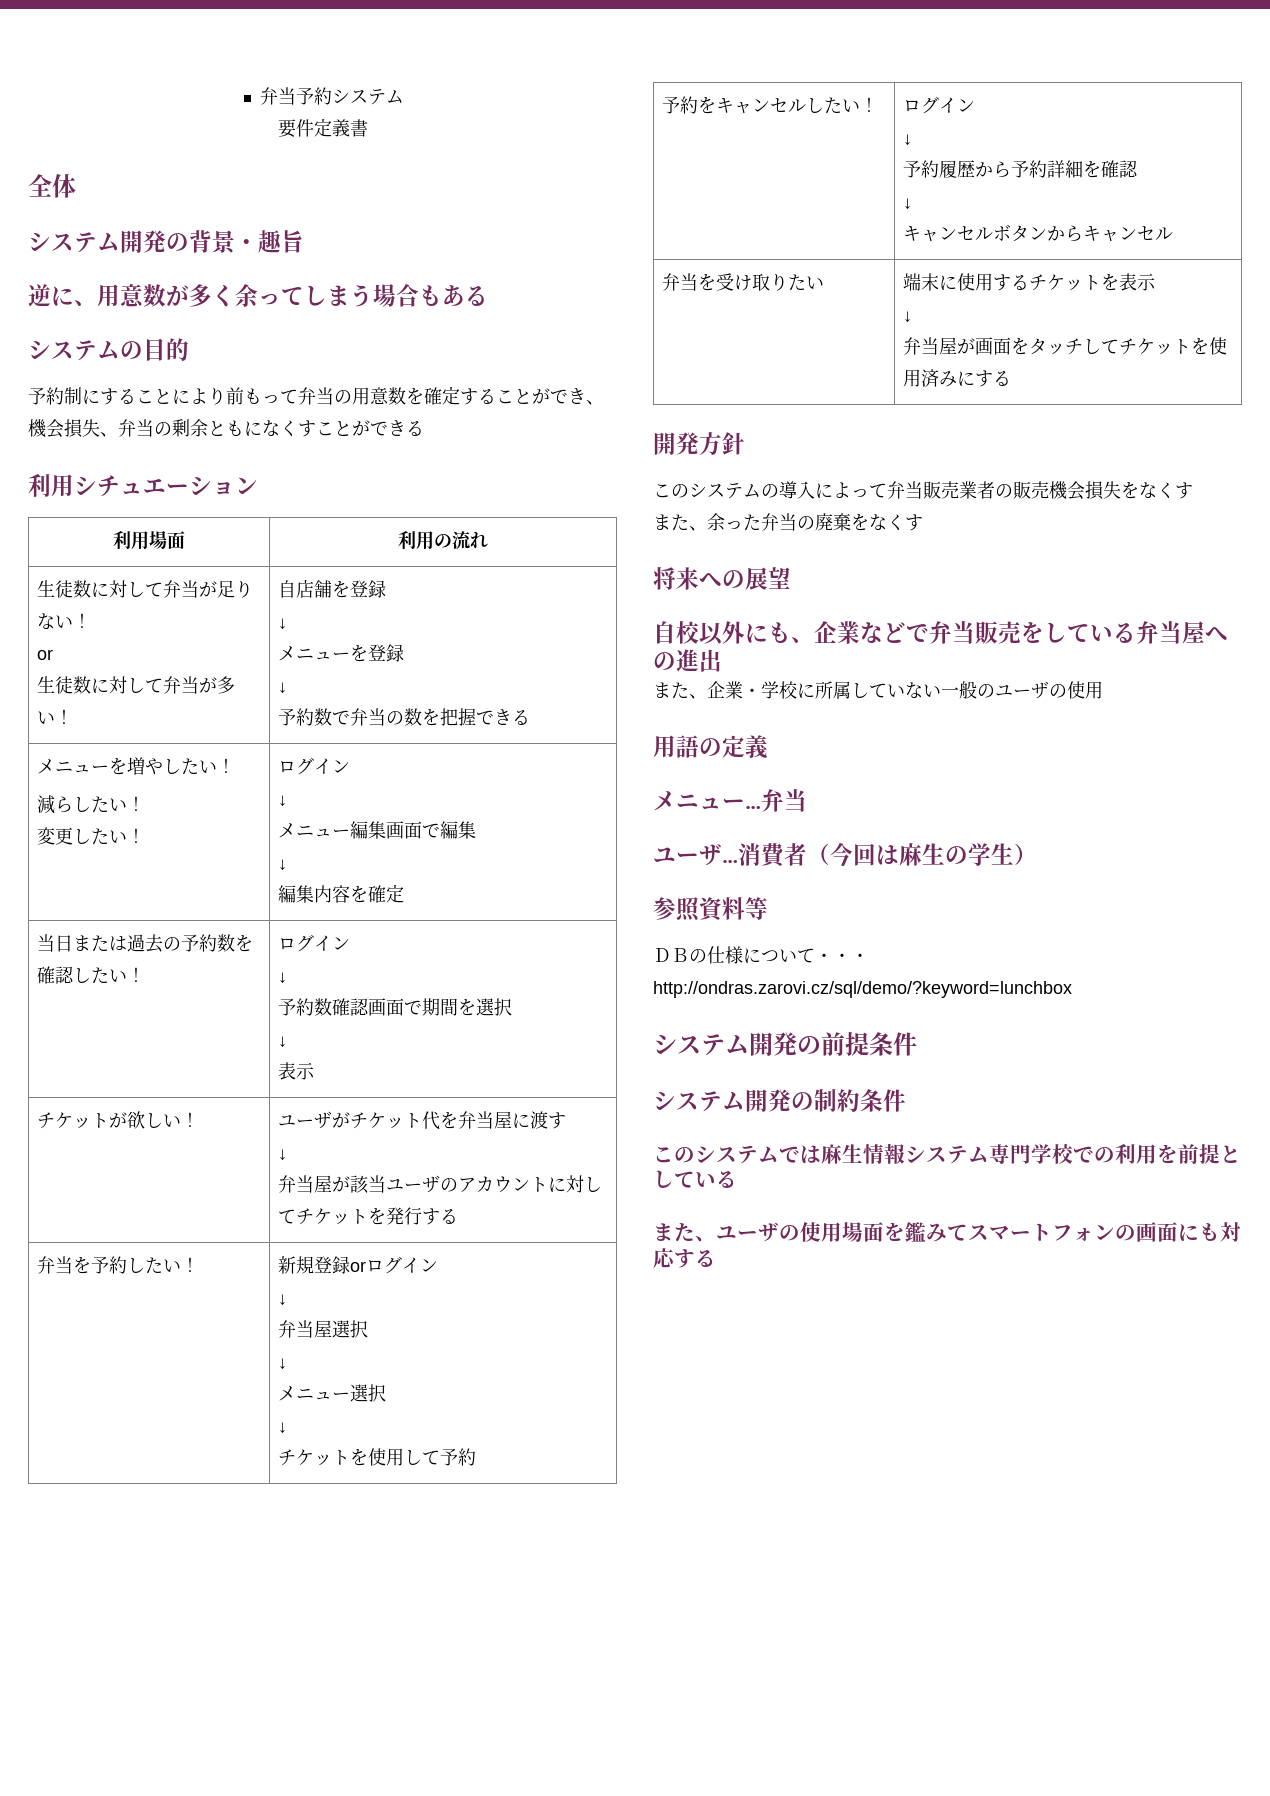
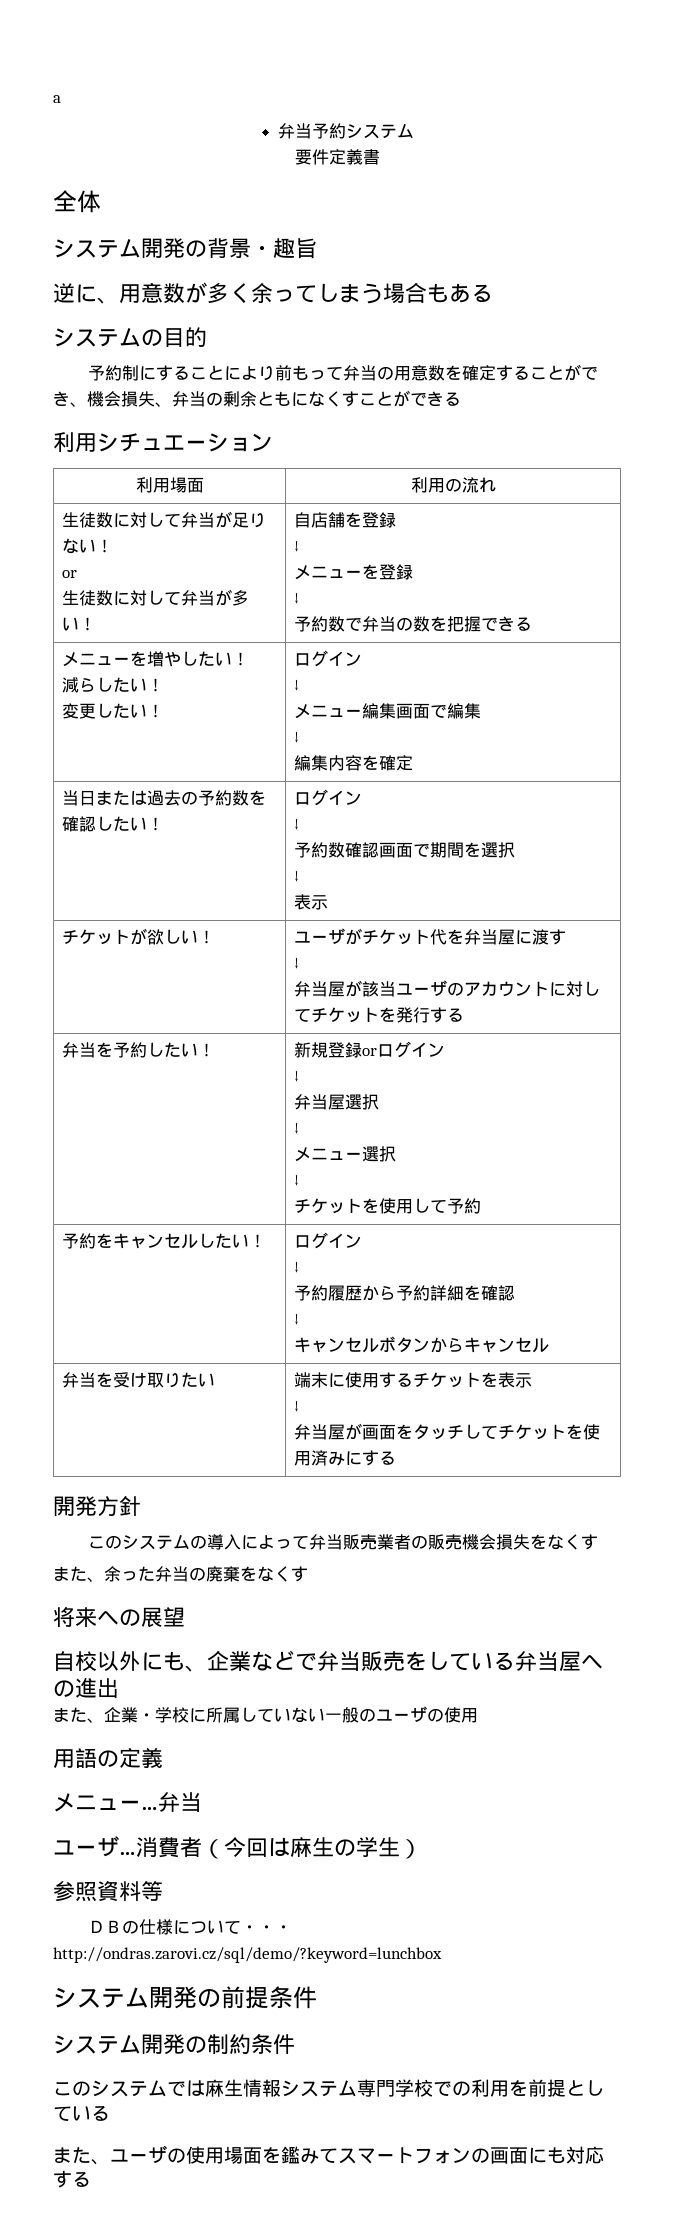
+ a

